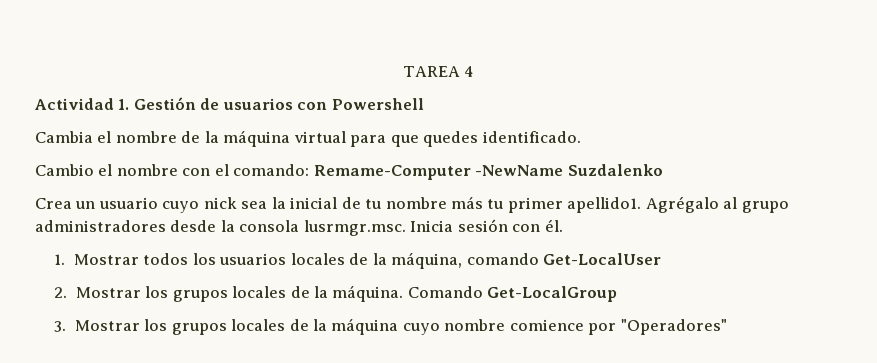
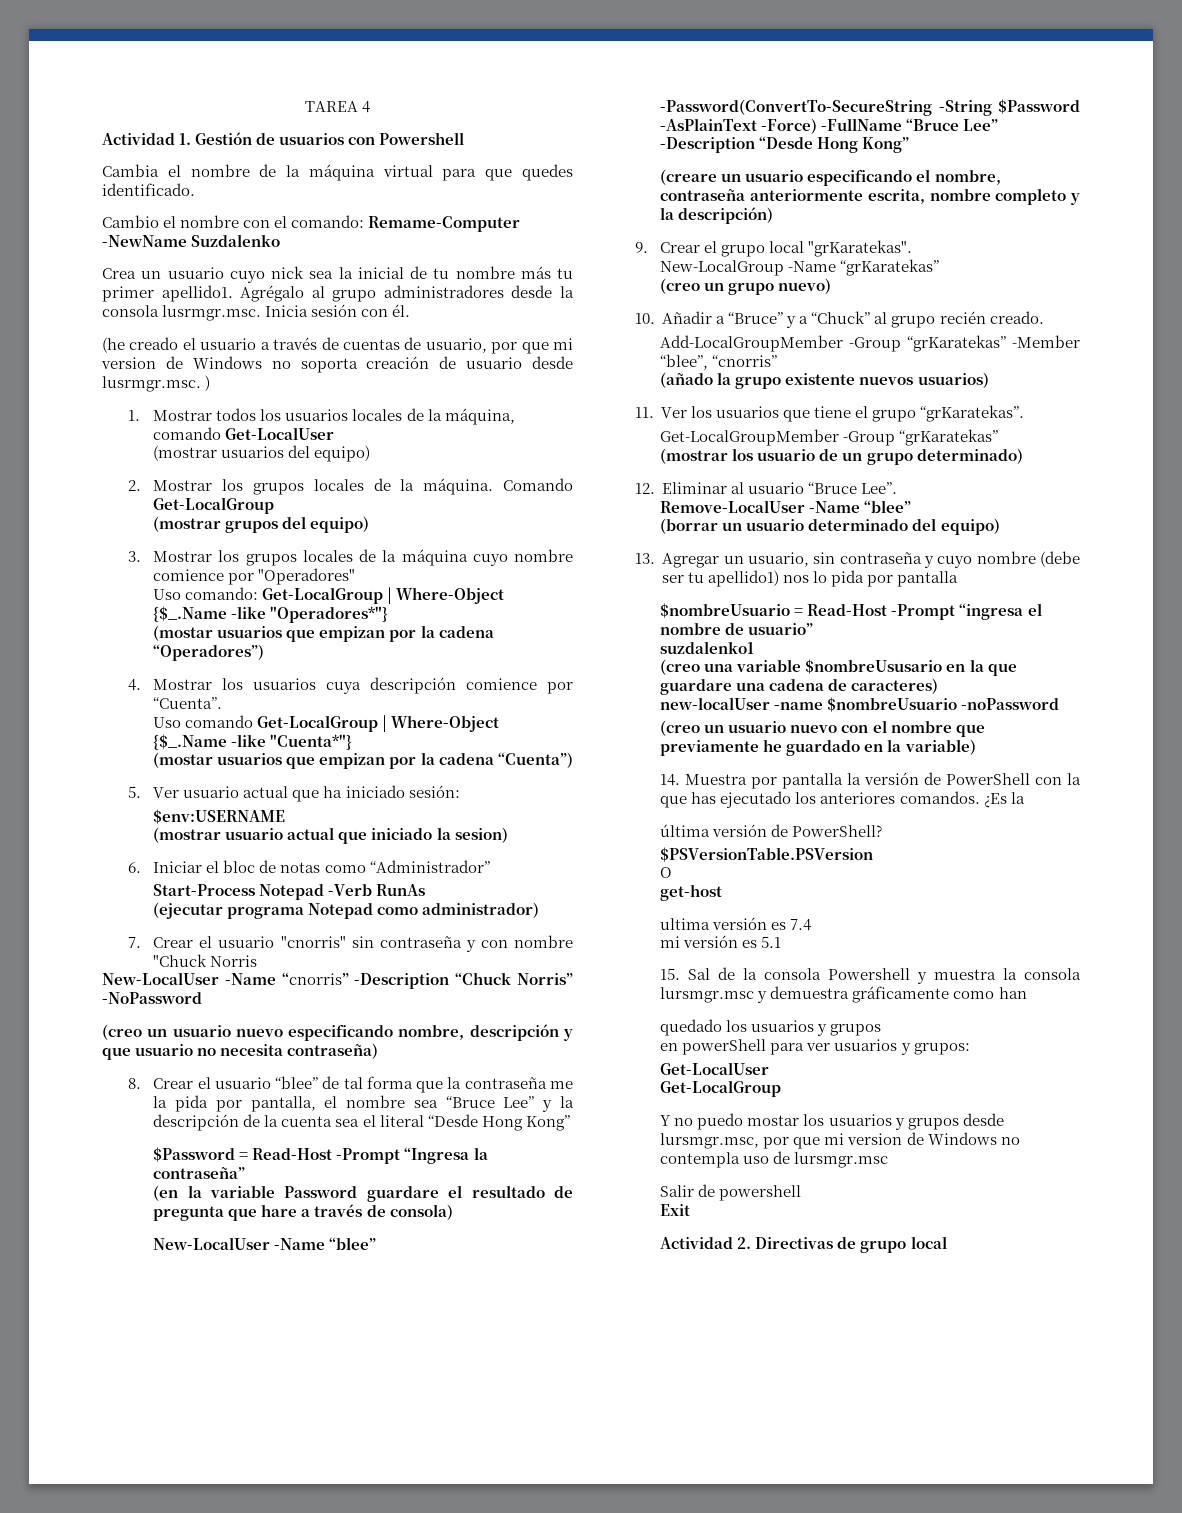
+ (he creado el usuario a través de cuentas de usuario, por que mi version de Windows no soporta creación de usuario desde lusrmgr.msc. )
+ (mostrar usuarios del equipo)
+ (mostrar grupos del equipo)
+ Uso comando: Get-LocalGroup | Where-Object {$_.Name -like "Operadores*"}
+ (mostar usuarios que empizan por la cadena “Operadores”)
+ 4. Mostrar los usuarios cuya descripción comience por “Cuenta”.
+ Uso comando Get-LocalGroup | Where-Object {$_.Name -like "Cuenta*"}
+ (mostar usuarios que empizan por la cadena “Cuenta”)
+ 5. Ver usuario actual que ha iniciado sesión:
+ $env:USERNAME
+ (mostrar usuario actual que iniciado la sesion)
+ 6. Iniciar el bloc de notas como “Administrador”
+ Start-Process Notepad -Verb RunAs
+ (ejecutar programa Notepad como administrador)
+ 7. Crear el usuario "cnorris" sin contraseña y con nombre "Chuck Norris
+ New-LocalUser -Name “cnorris” -Description “Chuck Norris” -NoPassword
+ (creo un usuario nuevo especificando nombre, descripción y que usuario no necesita contraseña)
+ 8. Crear el usuario “blee” de tal forma que la contraseña me la pida por pantalla, el nombre sea “Bruce Lee” y la descripción de la cuenta sea el literal “Desde Hong Kong”
+ $Password = Read-Host -Prompt “Ingresa la contraseña”
+ (en la variable Password guardare el resultado de pregunta que hare a través de consola)
+ New-LocalUser -Name “blee” -Password(ConvertTo-SecureString -String $Password -AsPlainText -Force) -FullName “Bruce Lee” -Description “Desde Hong Kong”
+ (creare un usuario especificando el nombre, contraseña anteriormente escrita, nombre completo y la descripción)
+ 9. Crear el grupo local "grKaratekas".
+ New-LocalGroup -Name “grKaratekas”
+ (creo un grupo nuevo)
+ 10. Añadir a “Bruce” y a “Chuck” al grupo recién creado.
+ Add-LocalGroupMember -Group “grKaratekas” -Member “blee”, “cnorris”
+ (añado la grupo existente nuevos usuarios)
+ 11. Ver los usuarios que tiene el grupo “grKaratekas”.
+ Get-LocalGroupMember -Group “grKaratekas”
+ (mostrar los usuario de un grupo determinado)
+ 12. Eliminar al usuario “Bruce Lee”.
+ Remove-LocalUser -Name “blee”
+ (borrar un usuario determinado del equipo)
+ 13. Agregar un usuario, sin contraseña y cuyo nombre (debe ser tu apellido1) nos lo pida por pantalla
+ $nombreUsuario = Read-Host -Prompt “ingresa el nombre de usuario”
+ suzdalenko1
+ (creo una variable $nombreUsusario en la que guardare una cadena de caracteres)
+ new-localUser -name $nombreUsuario -noPassword
+ (creo un usuario nuevo con el nombre que previamente he guardado en la variable)
+ 14. Muestra por pantalla la versión de PowerShell con la que has ejecutado los anteriores comandos. ¿Es la
+ última versión de PowerShell?
+ $PSVersionTable.PSVersion
+ O
+ get-host
+ ultima versión es 7.4
+ mi versión es 5.1
+ 15. Sal de la consola Powershell y muestra la consola lursmgr.msc y demuestra gráficamente como han
+ quedado los usuarios y grupos
+ en powerShell para ver usuarios y grupos:
+ Get-LocalUser
+ Get-LocalGroup
+ Y no puedo mostar los usuarios y grupos desde lursmgr.msc, por que mi version de Windows no contempla uso de lursmgr.msc
+ Salir de powershell
+ Exit
+ Actividad 2. Directivas de grupo local

